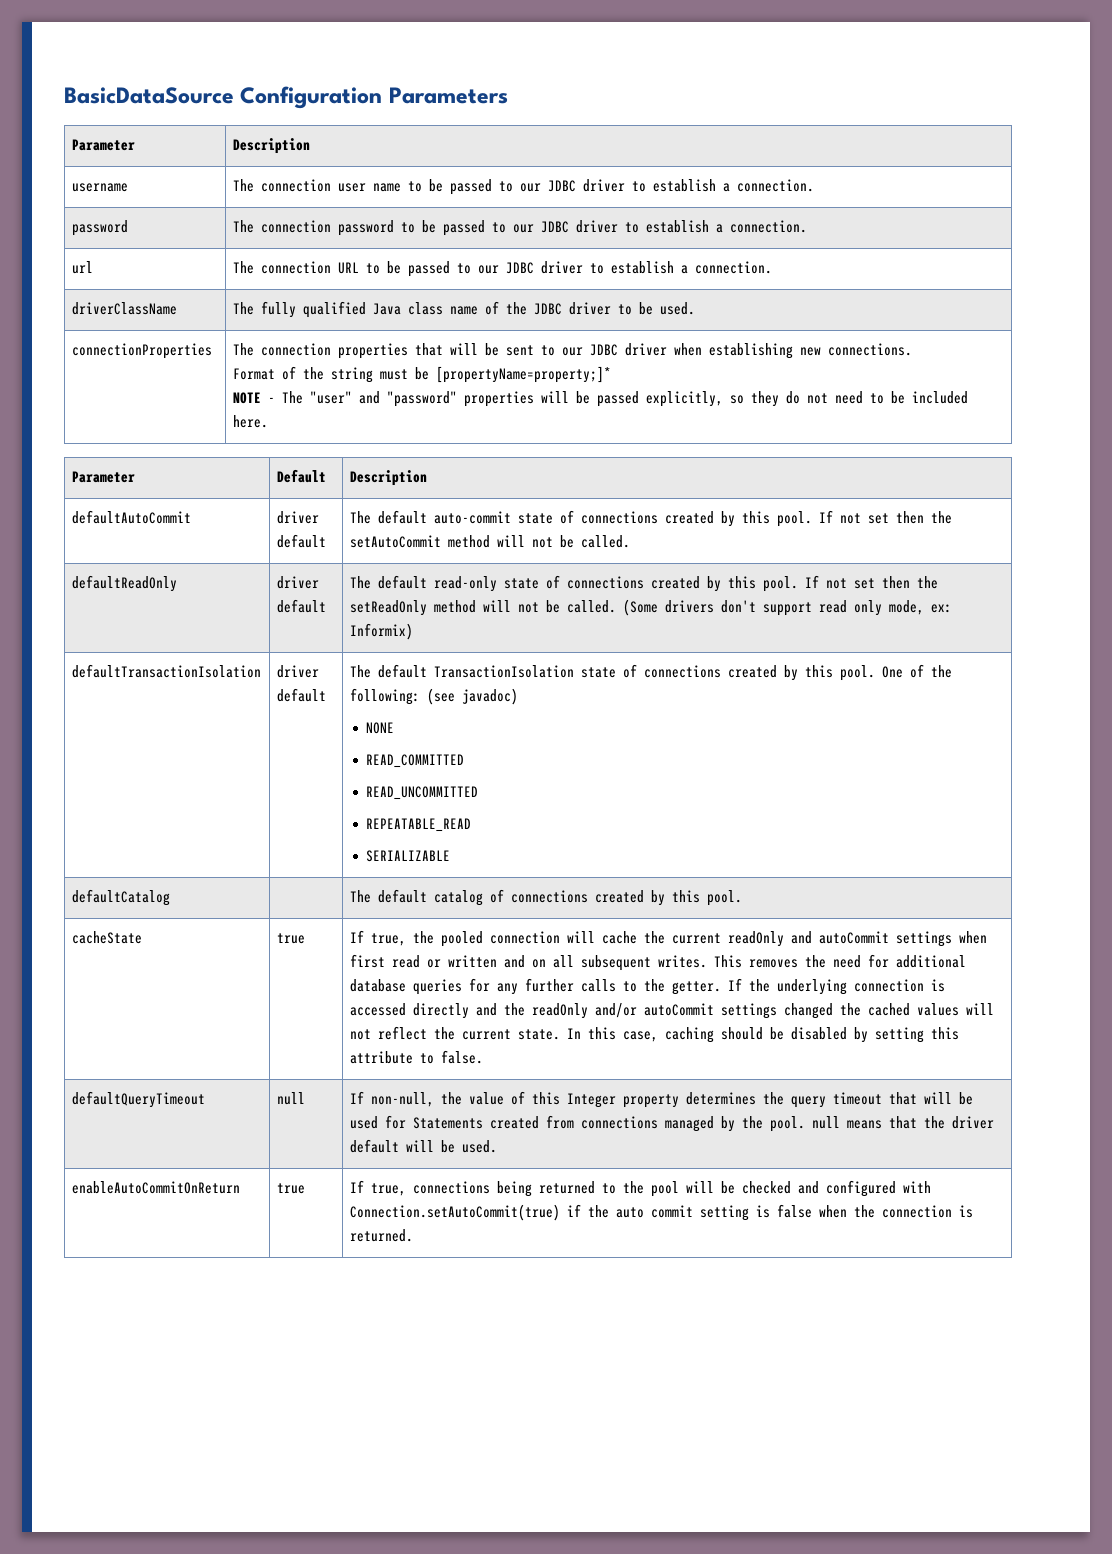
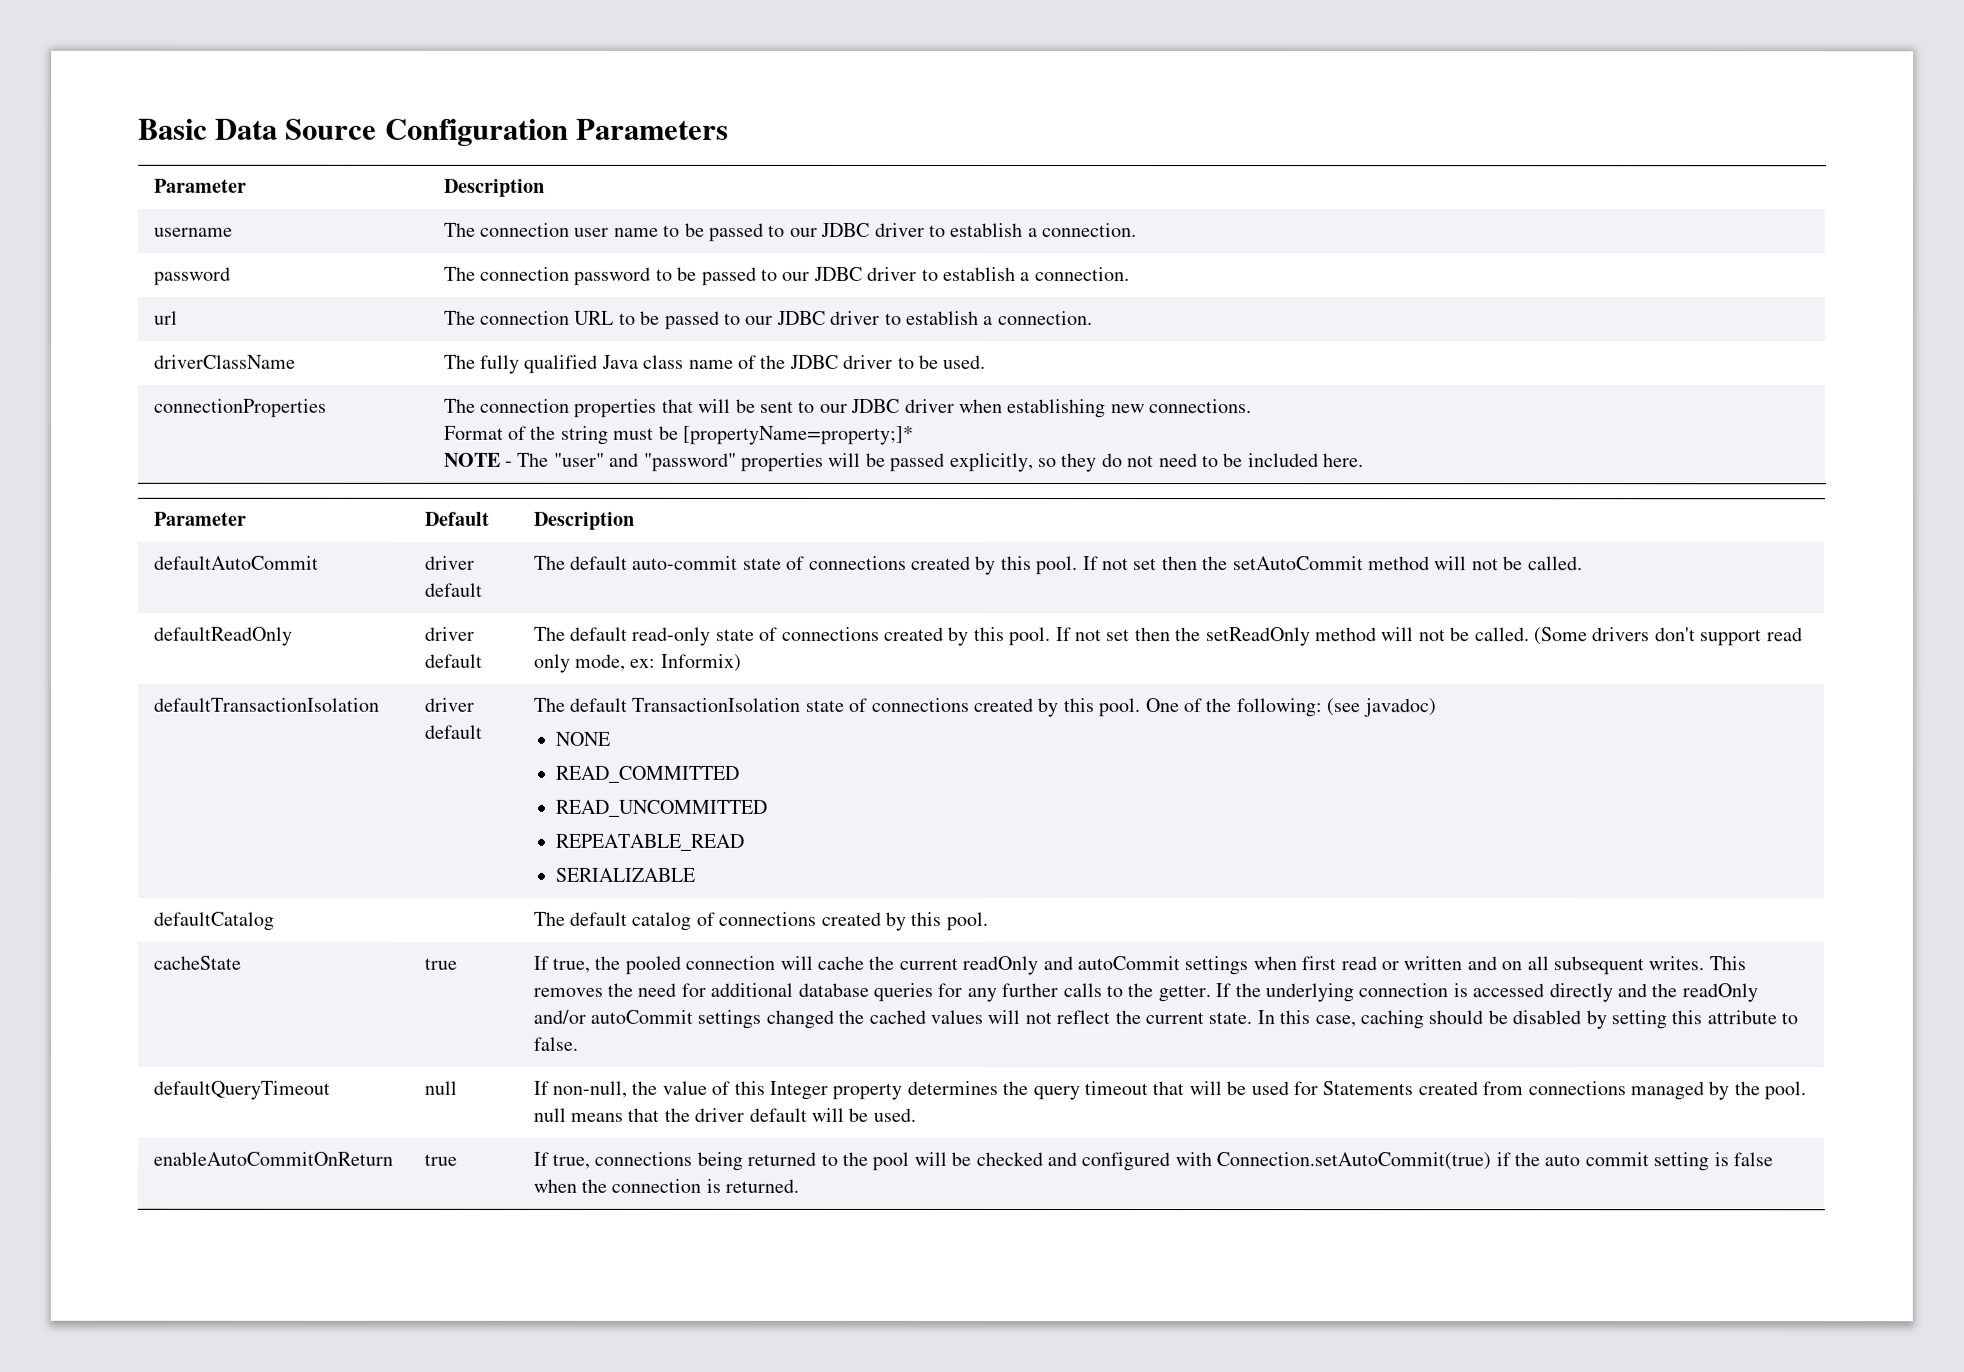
- BasicDataSource Configuration Parameters
+ Basic Data Source Configuration Parameters

